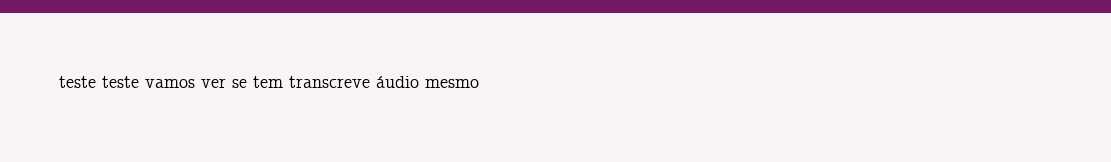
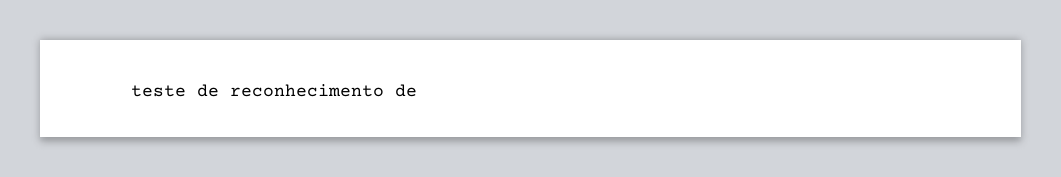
- teste teste vamos ver se tem transcreve áudio mesmo
+ teste de reconhecimento de

